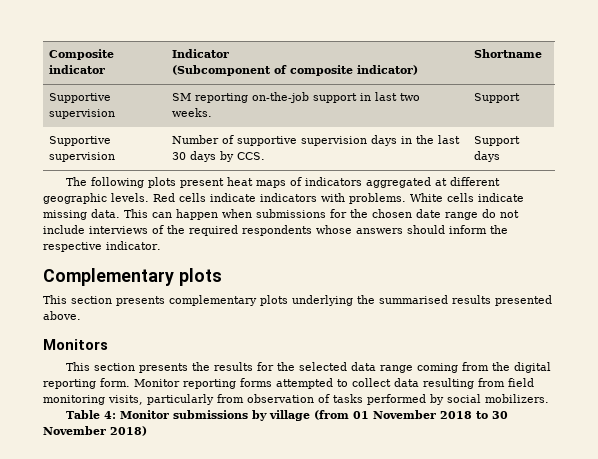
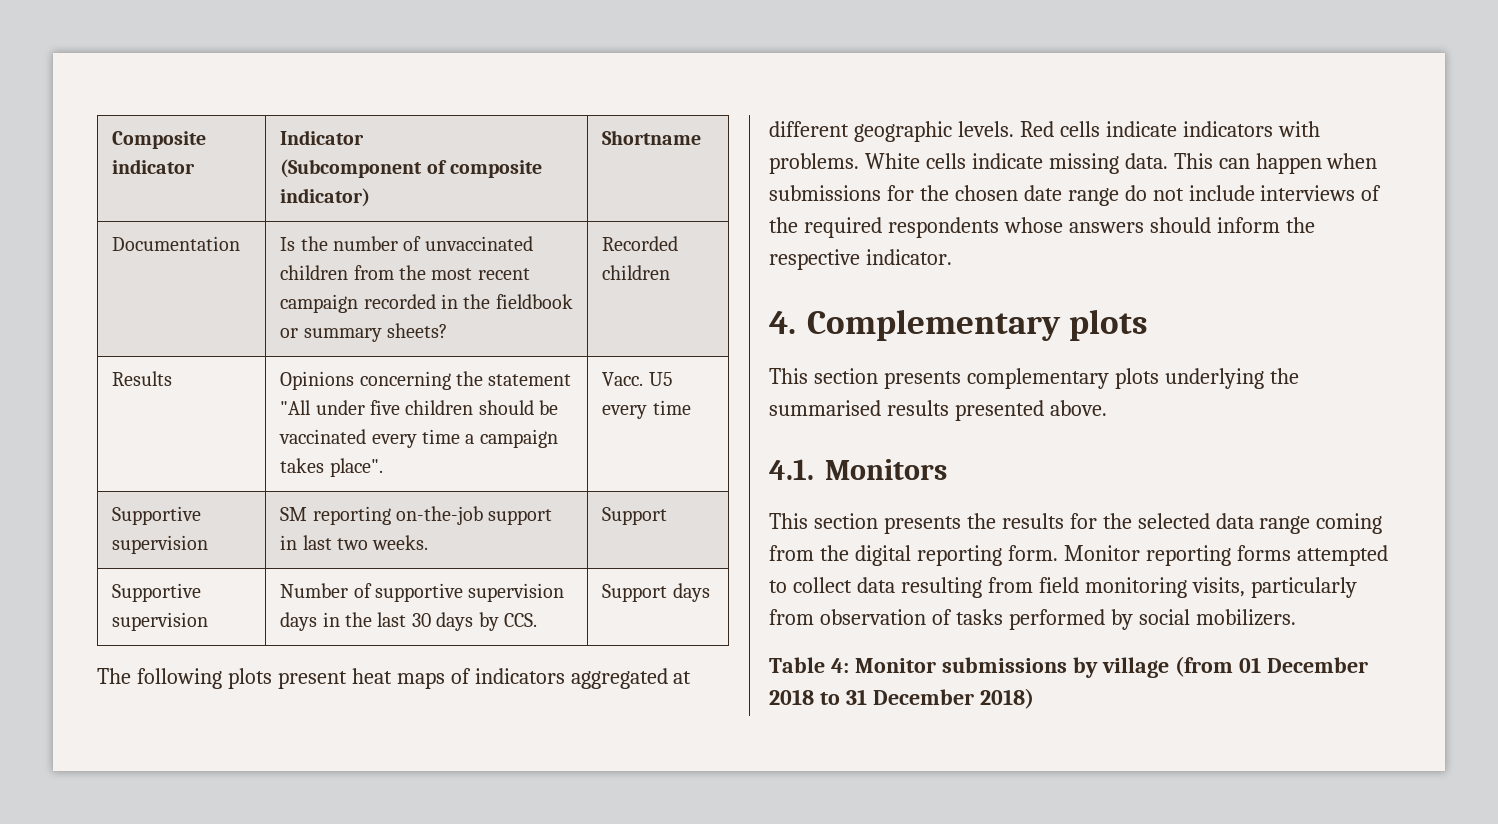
+ Documentation | Is the number of unvaccinated children from the most recent campaign recorded in the fieldbook or summary sheets? | Recorded children
+ Results | Opinions concerning the statement "All under five children should be vaccinated every time a campaign takes place". | Vacc. U5 every time
- Complementary plots
+ 4. Complementary plots
- Monitors
+ 4.1. Monitors
- Table 4: Monitor submissions by village (from 01 November 2018 to 30 November 2018)
+ Table 4: Monitor submissions by village (from 01 December 2018 to 31 December 2018)

